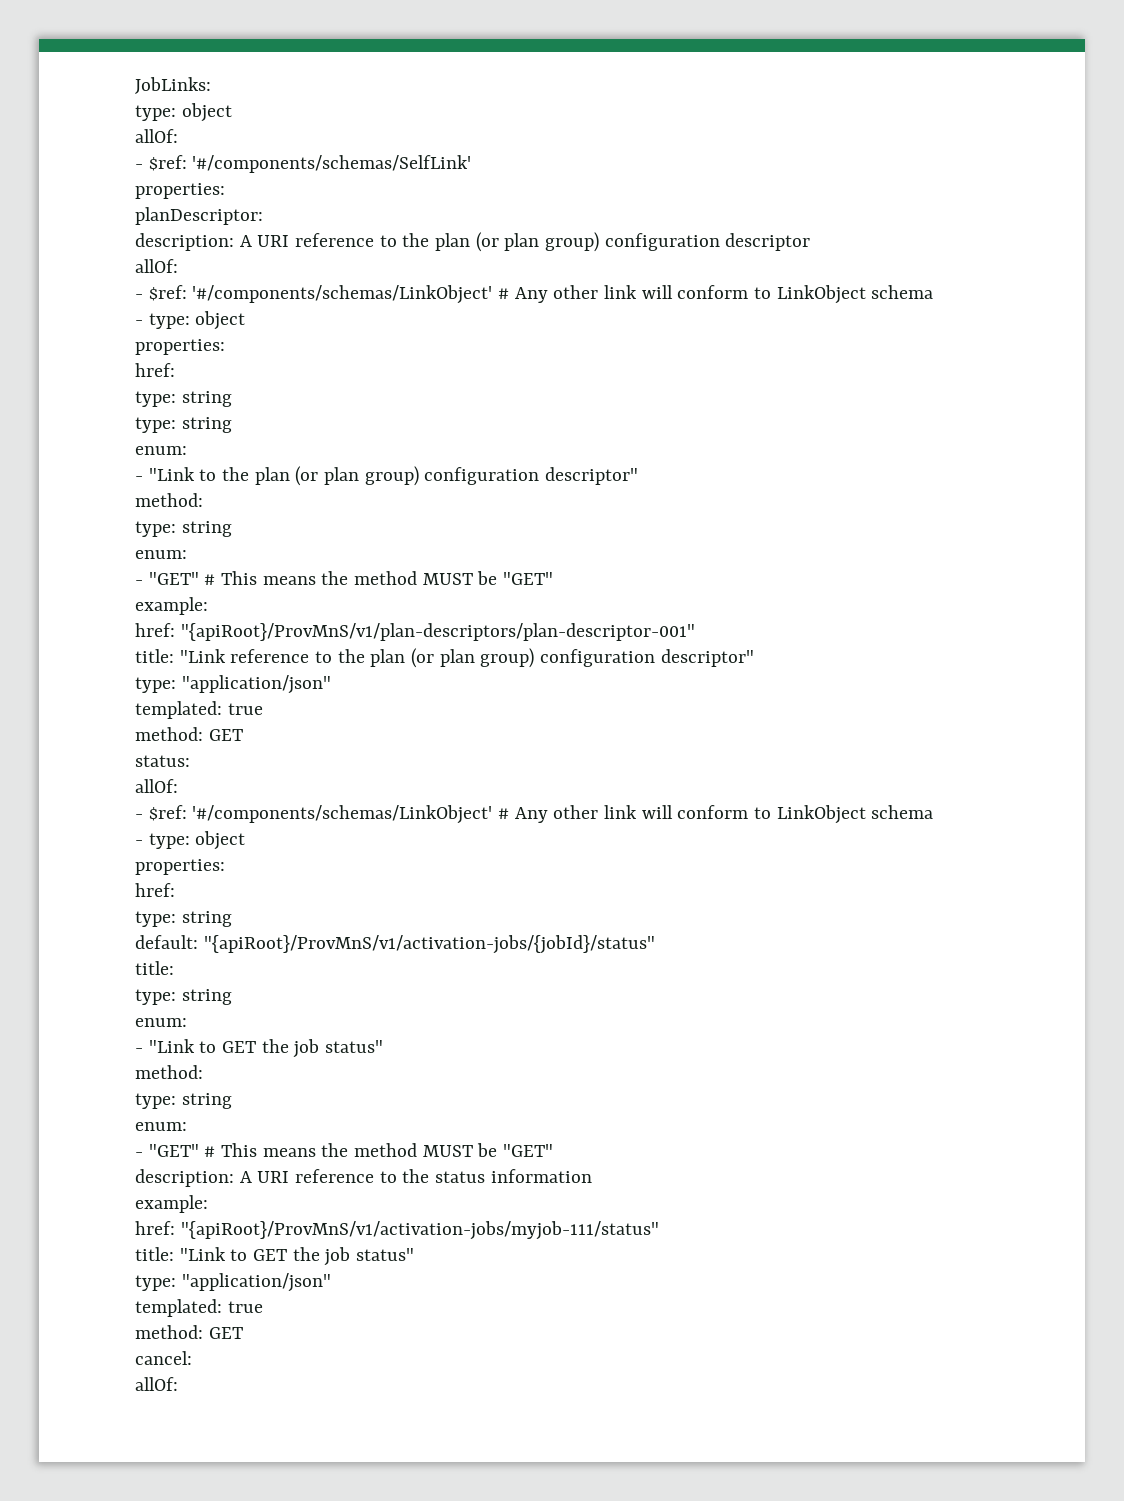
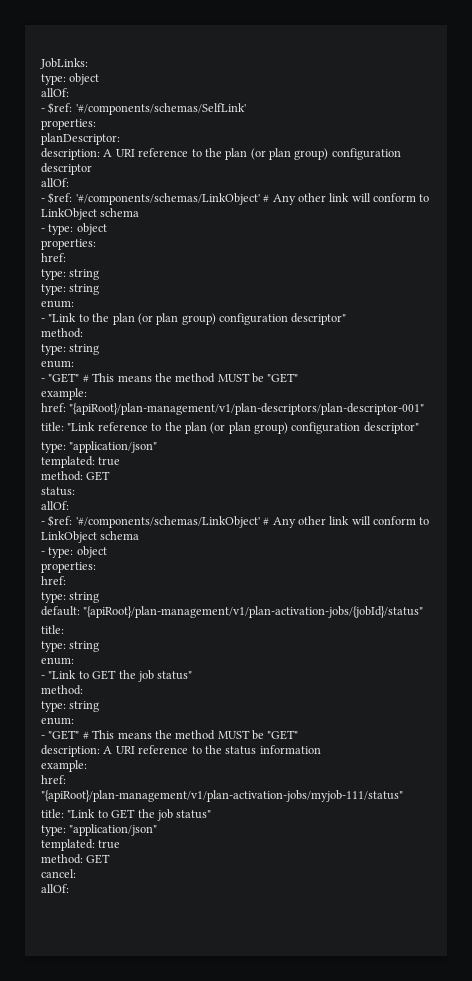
- href: "{apiRoot}/ProvMnS/v1/plan-descriptors/plan-descriptor-001"
+ href: "{apiRoot}/plan-management/v1/plan-descriptors/plan-descriptor-001"
- default: "{apiRoot}/ProvMnS/v1/activation-jobs/{jobId}/status"
+ default: "{apiRoot}/plan-management/v1/plan-activation-jobs/{jobId}/status"
- href: "{apiRoot}/ProvMnS/v1/activation-jobs/myjob-111/status"
+ href: "{apiRoot}/plan-management/v1/plan-activation-jobs/myjob-111/status"

